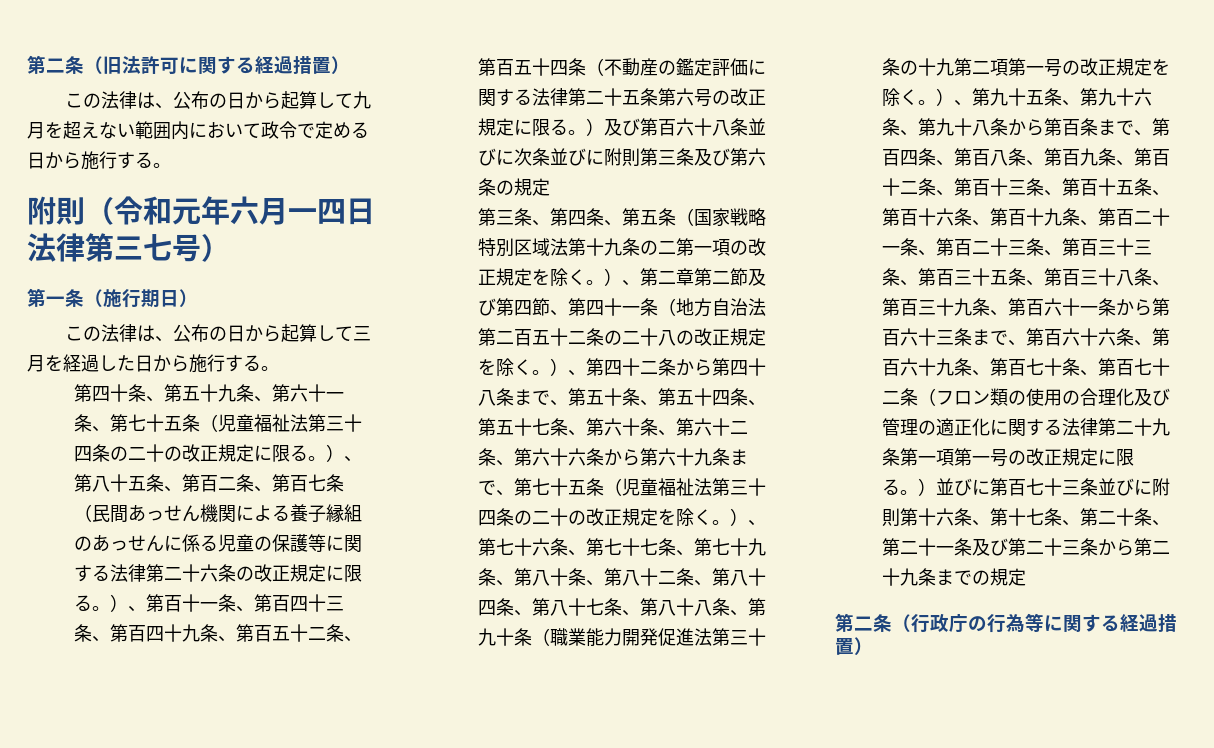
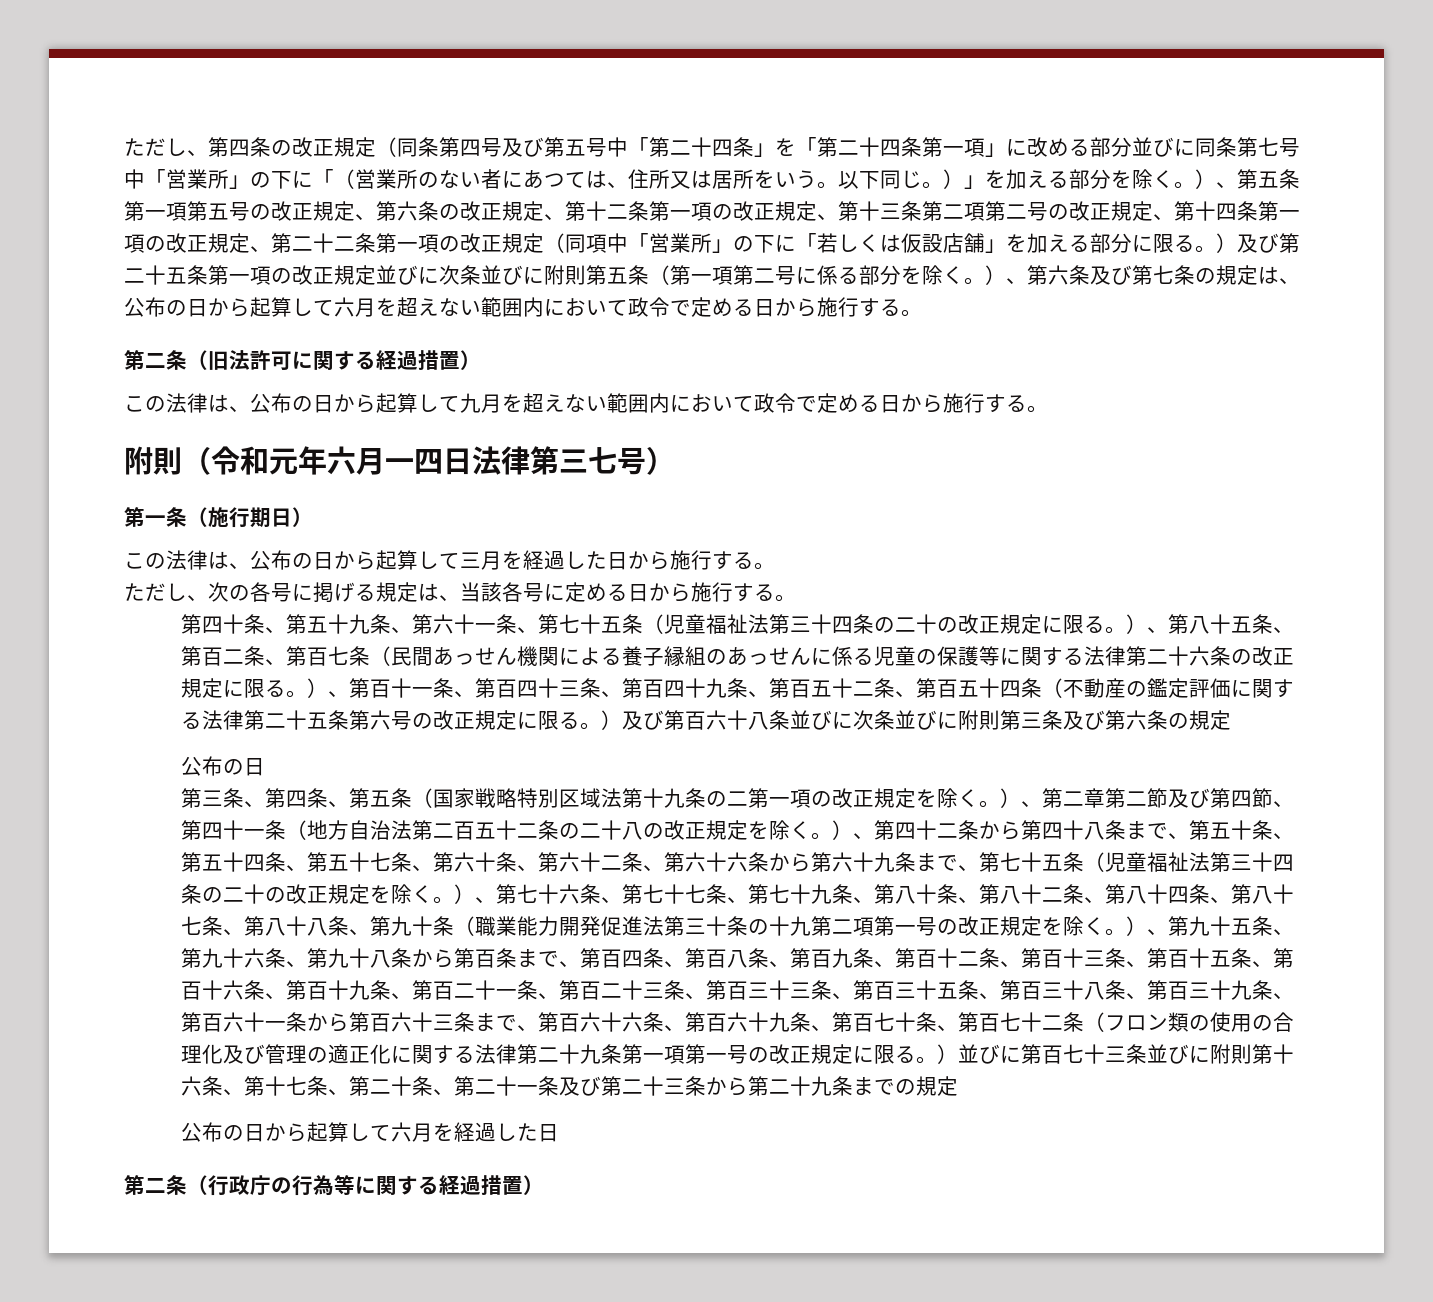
+ ただし、第四条の改正規定（同条第四号及び第五号中「第二十四条」を「第二十四条第一項」に改める部分並びに同条第七号中「営業所」の下に「（営業所のない者にあつては、住所又は居所をいう。以下同じ。）」を加える部分を除く。）、第五条第一項第五号の改正規定、第六条の改正規定、第十二条第一項の改正規定、第十三条第二項第二号の改正規定、第十四条第一項の改正規定、第二十二条第一項の改正規定（同項中「営業所」の下に「若しくは仮設店舗」を加える部分に限る。）及び第二十五条第一項の改正規定並びに次条並びに附則第五条（第一項第二号に係る部分を除く。）、第六条及び第七条の規定は、公布の日から起算して六月を超えない範囲内において政令で定める日から施行する。
+ ただし、次の各号に掲げる規定は、当該各号に定める日から施行する。
  第四十条、第五十九条、第六十一条、第七十五条（児童福祉法第三十四条の二十の改正規定に限る。）、第八十五条、第百二条、第百七条（民間あっせん機関による養子縁組のあっせんに係る児童の保護等に関する法律第二十六条の改正規定に限る。）、第百十一条、第百四十三条、第百四十九条、第百五十二条、第百五十四条（不動産の鑑定評価に関する法律第二十五条第六号の改正規定に限る。）及び第百六十八条並びに次条並びに附則第三条及び第六条の規定
+ 公布の日
+ 公布の日から起算して六月を経過した日

